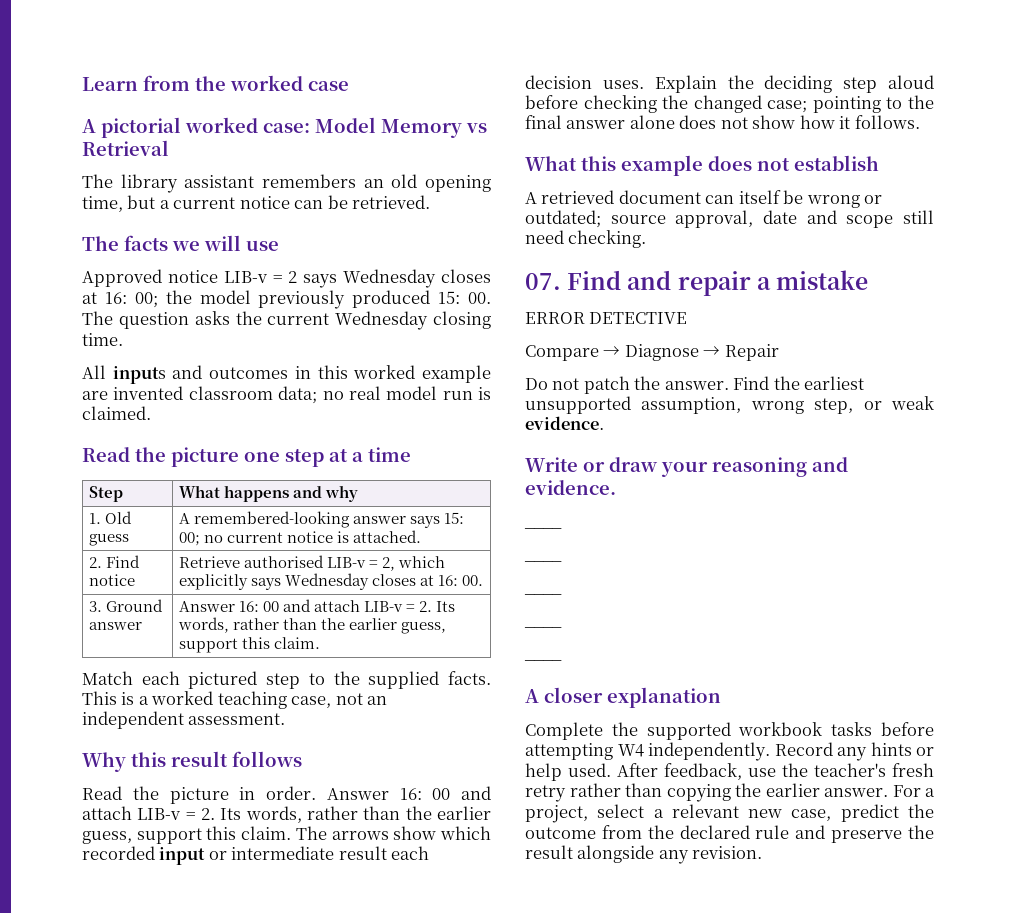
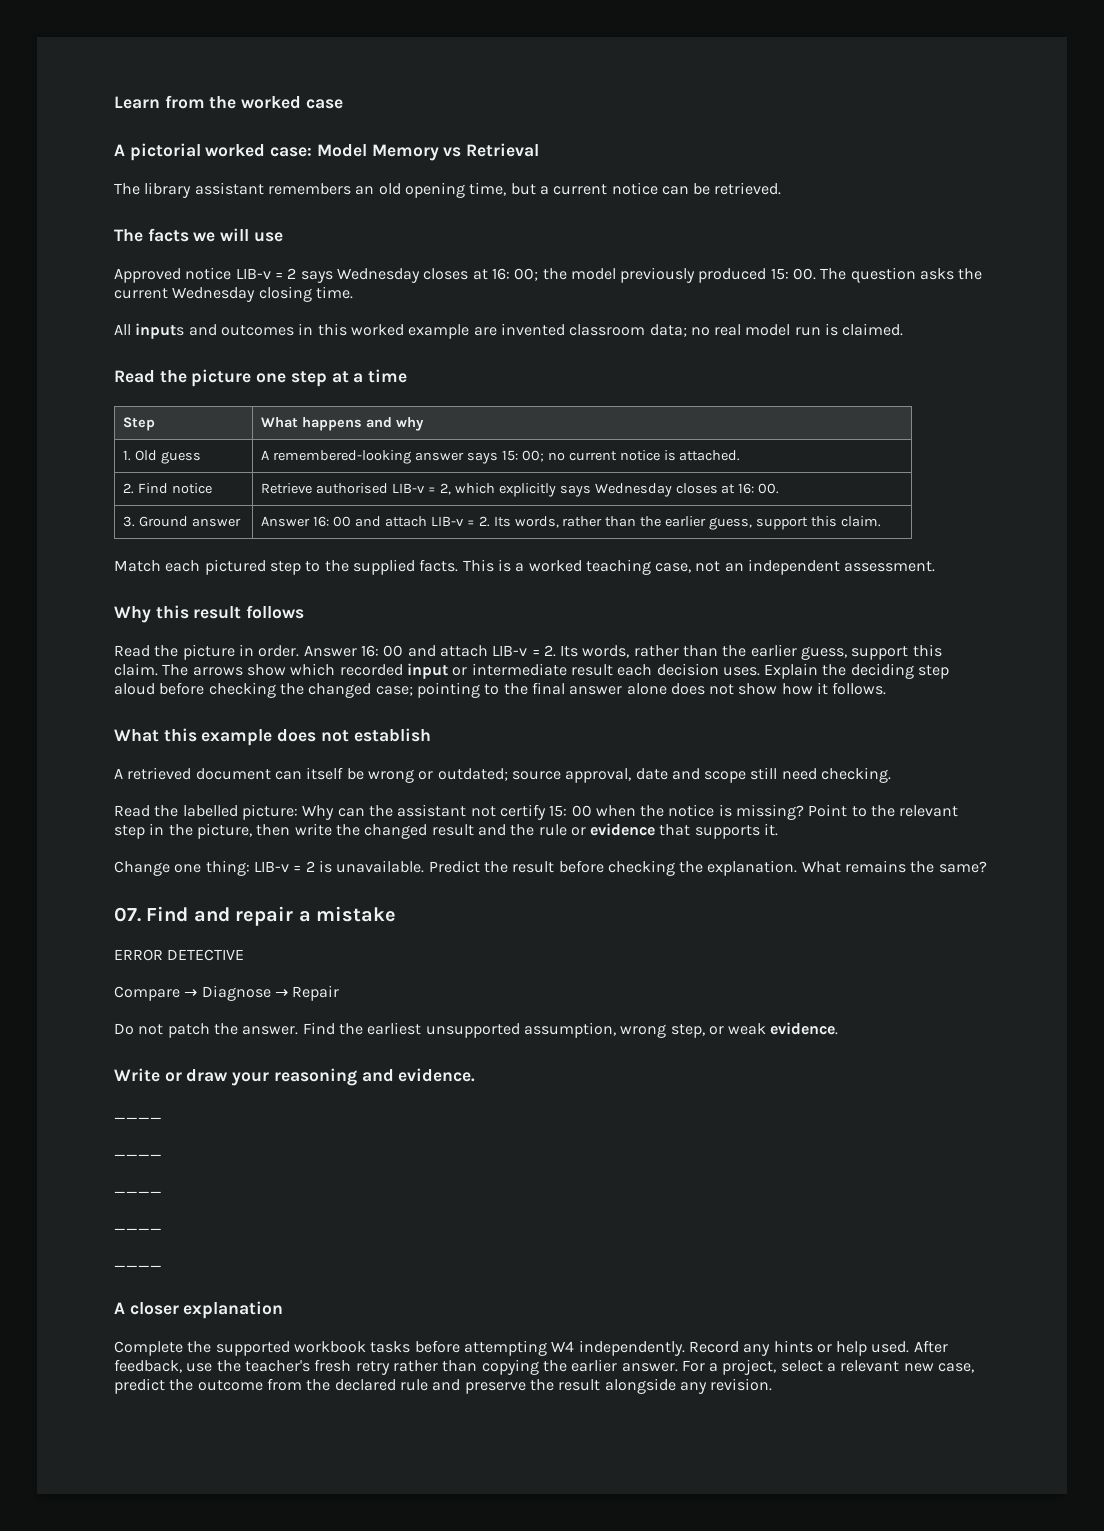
+ Read the labelled picture: Why can the assistant not certify 15: 00 when the notice is missing? Point to the relevant step in the picture, then write the changed result and the rule or evidence that supports it.
+ Change one thing: LIB-v = 2 is unavailable. Predict the result before checking the explanation. What remains the same?

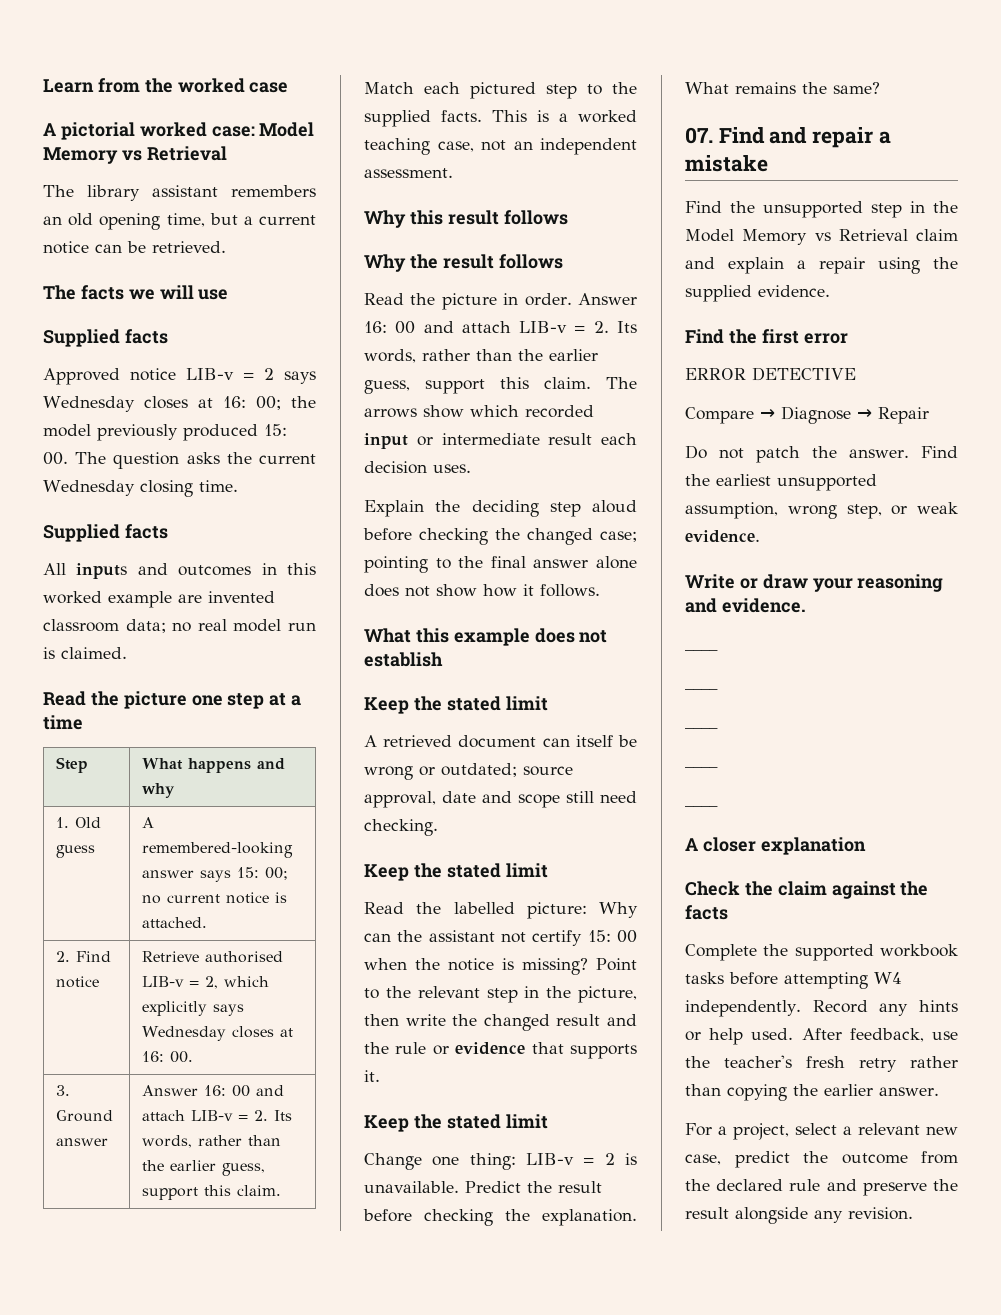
  The facts we will use
+ Supplied facts
  Approved notice LIB-v = 2 says Wednesday closes at 16: 00; the model previously produced 15: 00. The question asks the current Wednesday closing time.
+ Supplied facts
+ Why the result follows
- The arrows show which recorded input or intermediate result each decision uses. Explain the deciding step aloud before checking the changed case; pointing to the final answer alone does not show how it follows.
+ The arrows show which recorded input or intermediate result each decision uses.
+ Explain the deciding step aloud before checking the changed case; pointing to the final answer alone does not show how it follows.
  What this example does not establish
+ Keep the stated limit
  A retrieved document can itself be wrong or outdated; source approval, date and scope still need checking.
+ Keep the stated limit
  Point to the relevant step in the picture, then write the changed result and the rule or evidence that supports it.
+ Keep the stated limit
+ Find the unsupported step in the Model Memory vs Retrieval claim and explain a repair using the supplied evidence.
+ Find the first error
+ Check the claim against the facts
- After feedback, use the teacher's fresh retry rather than copying the earlier answer. For a project, select a relevant new case, predict the outcome from the declared rule and preserve the result alongside any revision.
+ After feedback, use the teacher's fresh retry rather than copying the earlier answer.
+ For a project, select a relevant new case, predict the outcome from the declared rule and preserve the result alongside any revision.

